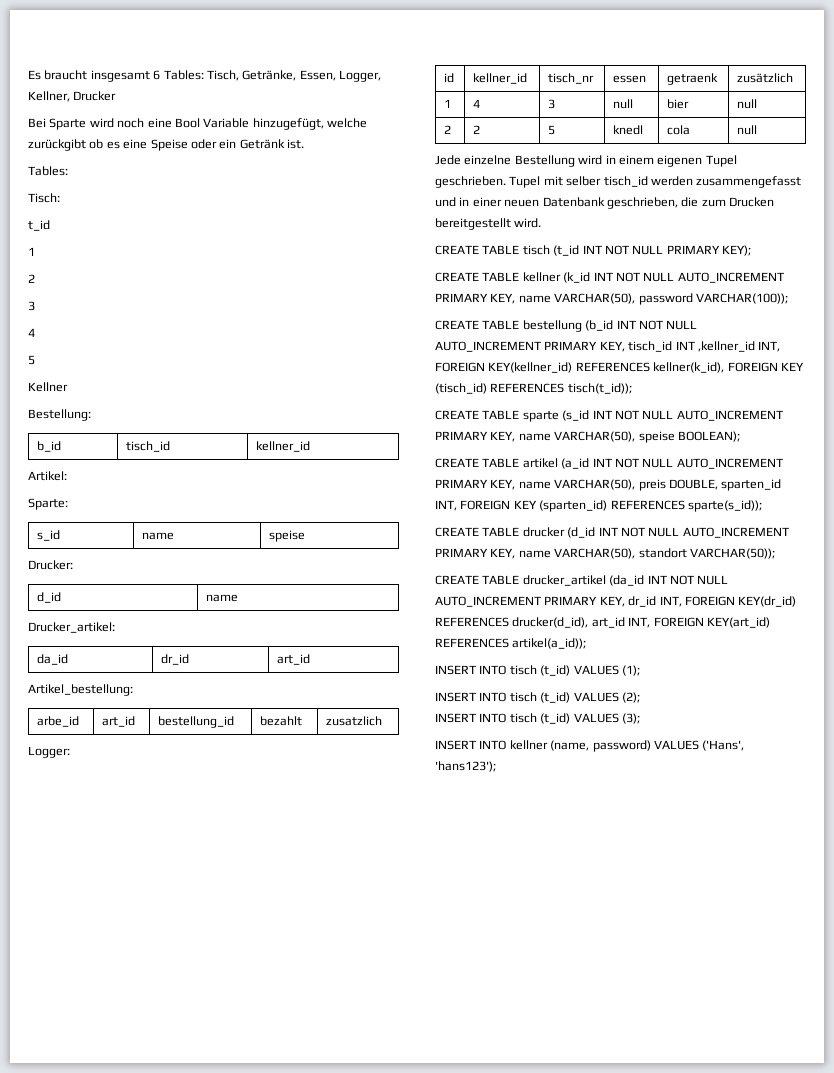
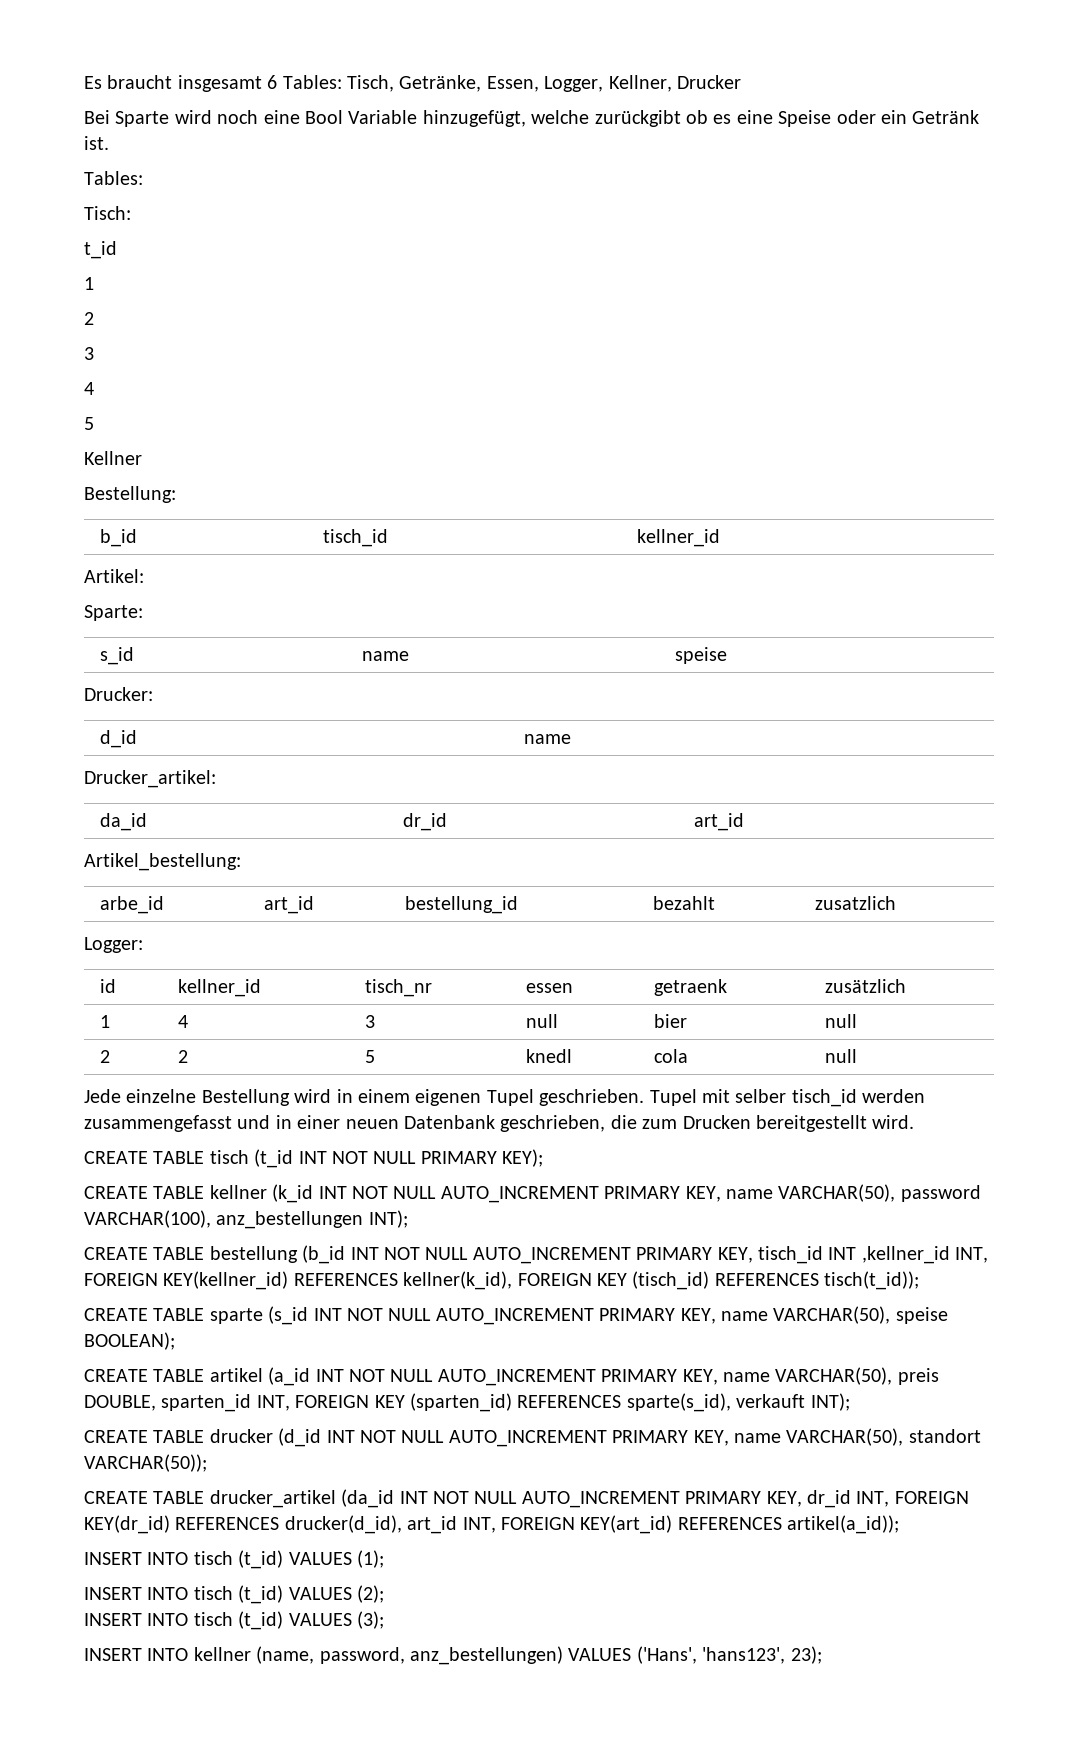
- CREATE TABLE kellner (k_id INT NOT NULL AUTO_INCREMENT PRIMARY KEY, name VARCHAR(50), password VARCHAR(100));
+ CREATE TABLE kellner (k_id INT NOT NULL AUTO_INCREMENT PRIMARY KEY, name VARCHAR(50), password VARCHAR(100), anz_bestellungen INT);
- CREATE TABLE artikel (a_id INT NOT NULL AUTO_INCREMENT PRIMARY KEY, name VARCHAR(50), preis DOUBLE, sparten_id INT, FOREIGN KEY (sparten_id) REFERENCES sparte(s_id));
+ CREATE TABLE artikel (a_id INT NOT NULL AUTO_INCREMENT PRIMARY KEY, name VARCHAR(50), preis DOUBLE, sparten_id INT, FOREIGN KEY (sparten_id) REFERENCES sparte(s_id), verkauft INT);
- INSERT INTO kellner (name, password) VALUES ('Hans', 'hans123');
+ INSERT INTO kellner (name, password, anz_bestellungen) VALUES ('Hans', 'hans123', 23);

